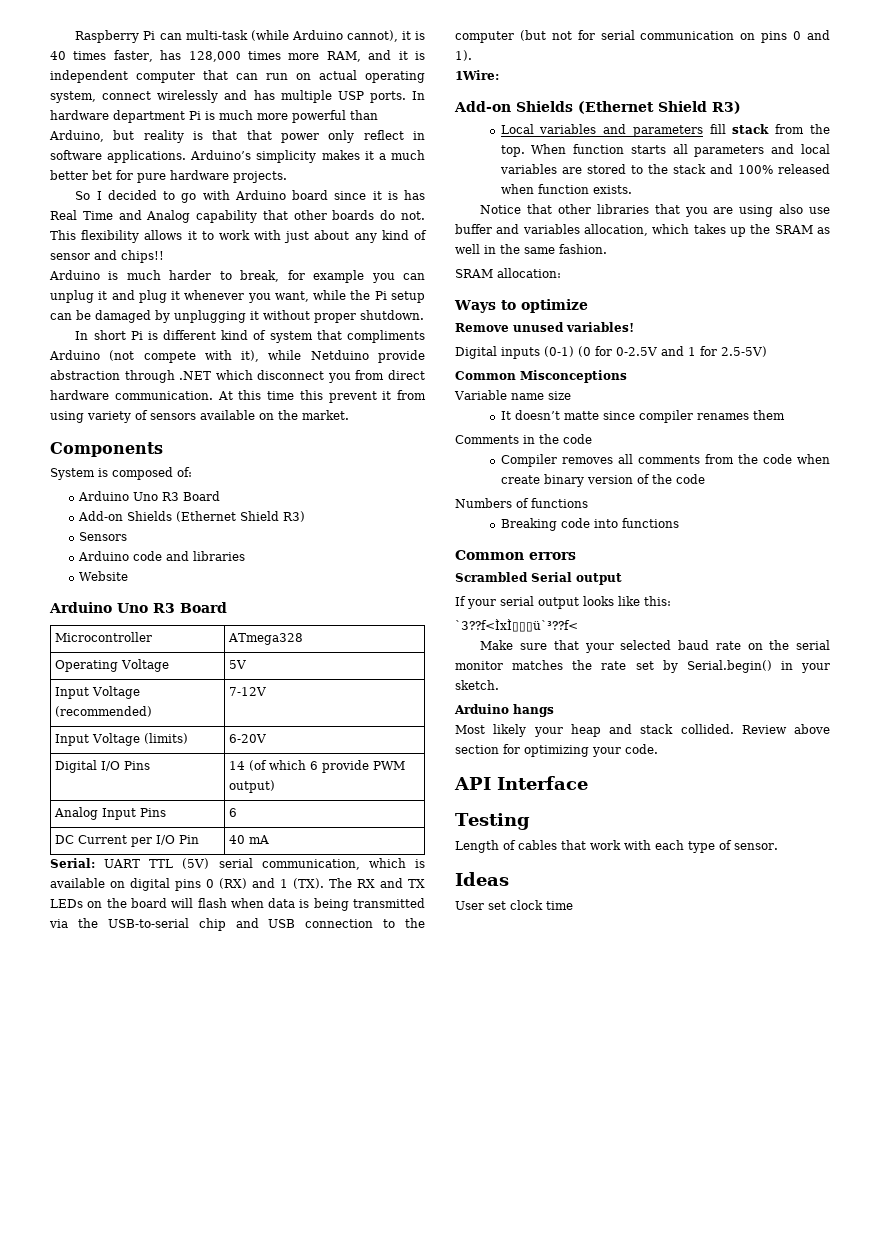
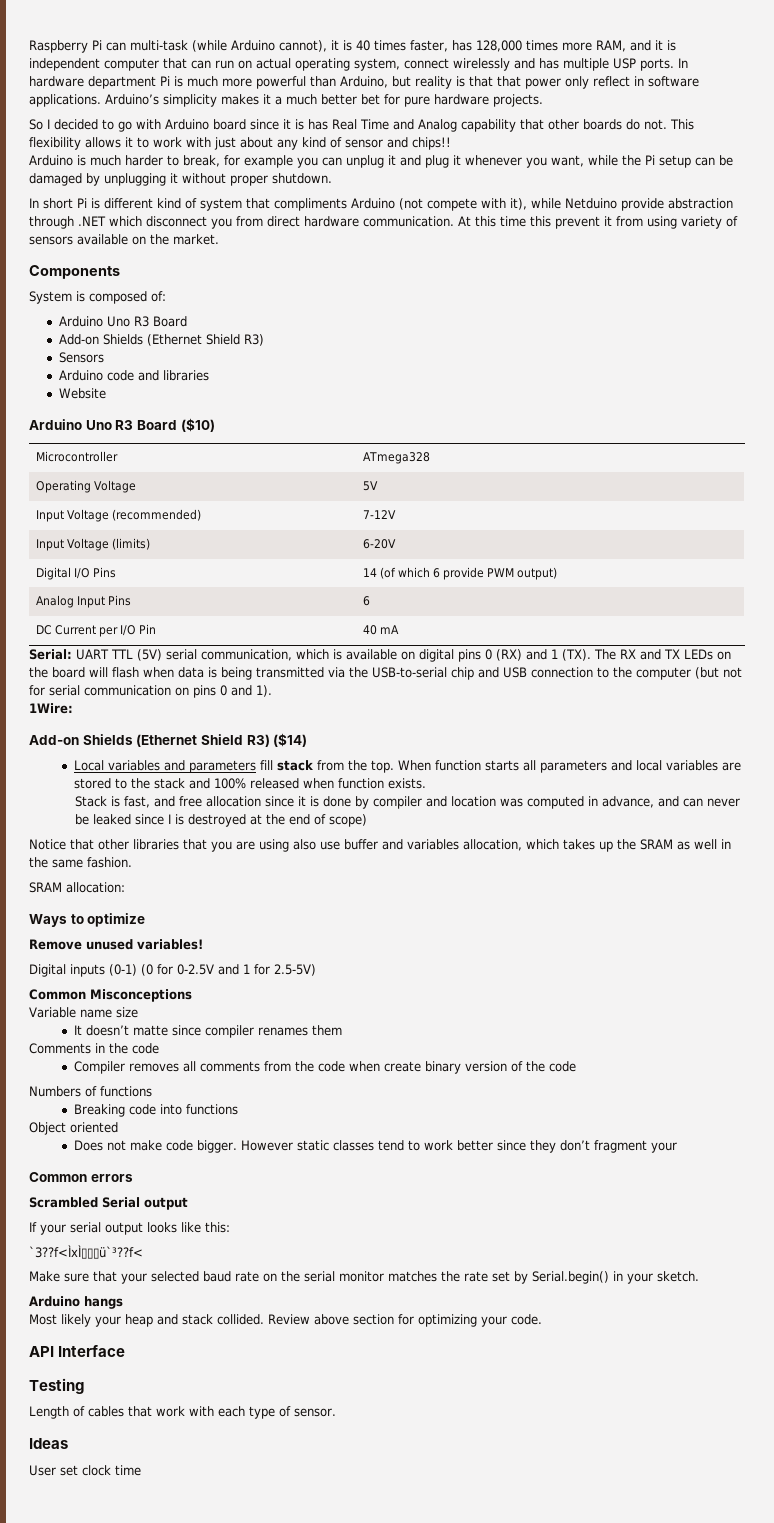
  Website
- Arduino Uno R3 Board
+ Arduino Uno R3 Board ($10)
  1Wire:
- Add-on Shields (Ethernet Shield R3)
+ Add-on Shields (Ethernet Shield R3) ($14)
+ Stack is fast, and free allocation since it is done by compiler and location was computed in advance, and can never be leaked since I is destroyed at the end of scope)
+ Object oriented
+ Does not make code bigger. However static classes tend to work better since they don’t fragment your

